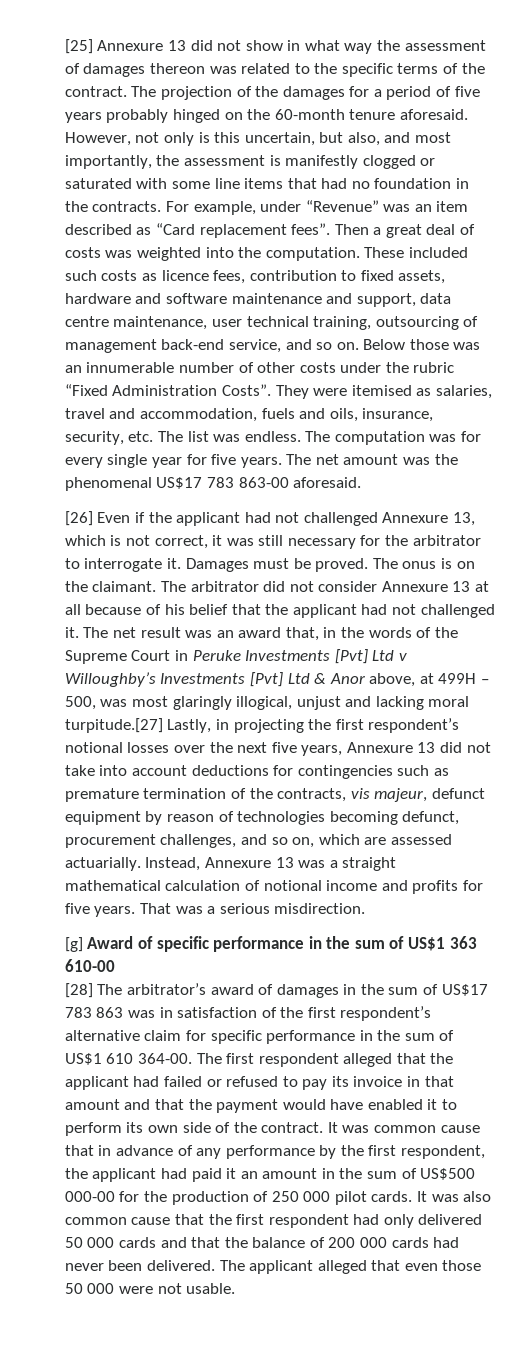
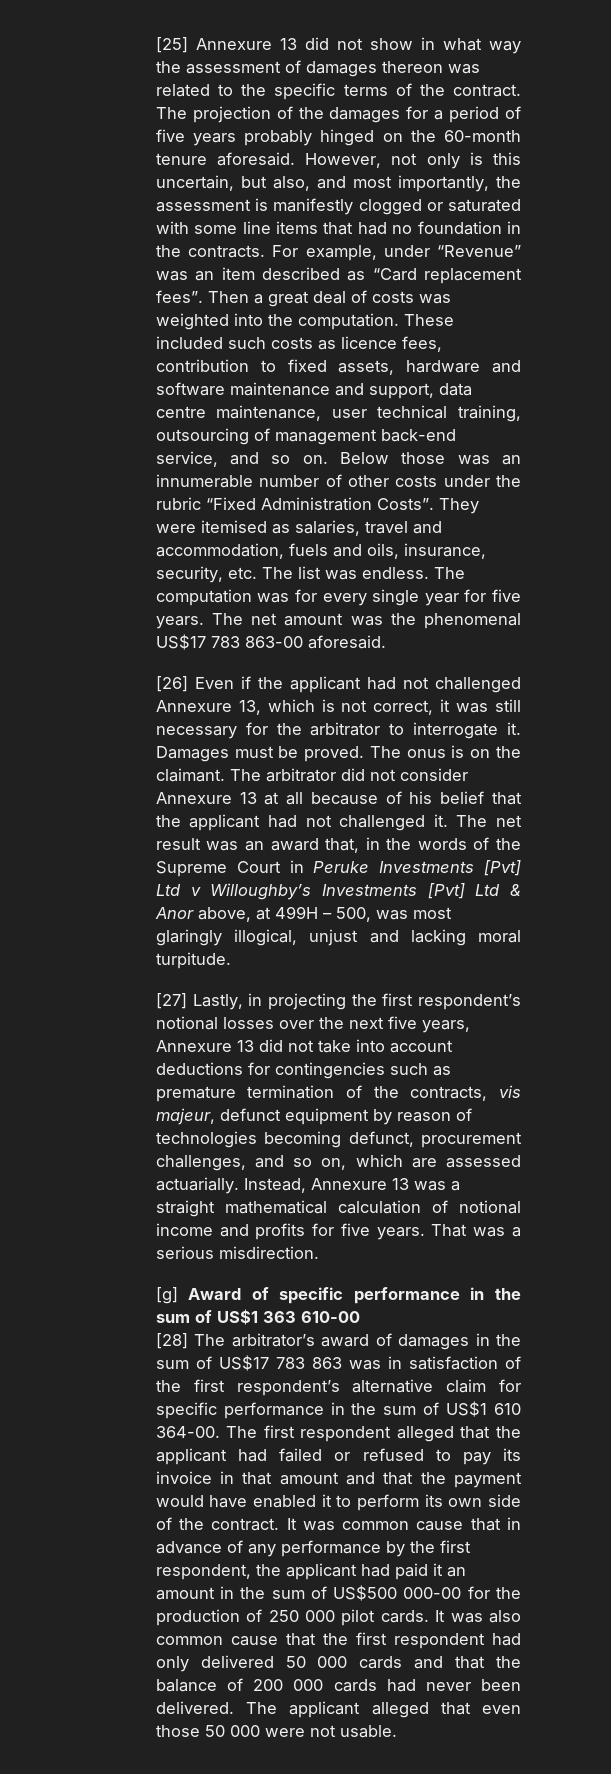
- The net result was an award that, in the words of the Supreme Court in Peruke Investments [Pvt] Ltd v Willoughby’s Investments [Pvt] Ltd & Anor above, at 499H – 500, was most glaringly illogical, unjust and lacking moral turpitude.[27] Lastly, in projecting the first respondent’s notional losses over the next five years, Annexure 13 did not take into account deductions for contingencies such as premature termination of the contracts, vis majeur, defunct equipment by reason of technologies becoming defunct, procurement challenges, and so on, which are assessed actuarially.
+ The net result was an award that, in the words of the Supreme Court in Peruke Investments [Pvt] Ltd v Willoughby’s Investments [Pvt] Ltd & Anor above, at 499H – 500, was most glaringly illogical, unjust and lacking moral turpitude.
+ [27] Lastly, in projecting the first respondent’s notional losses over the next five years, Annexure 13 did not take into account deductions for contingencies such as premature termination of the contracts, vis majeur, defunct equipment by reason of technologies becoming defunct, procurement challenges, and so on, which are assessed actuarially.

